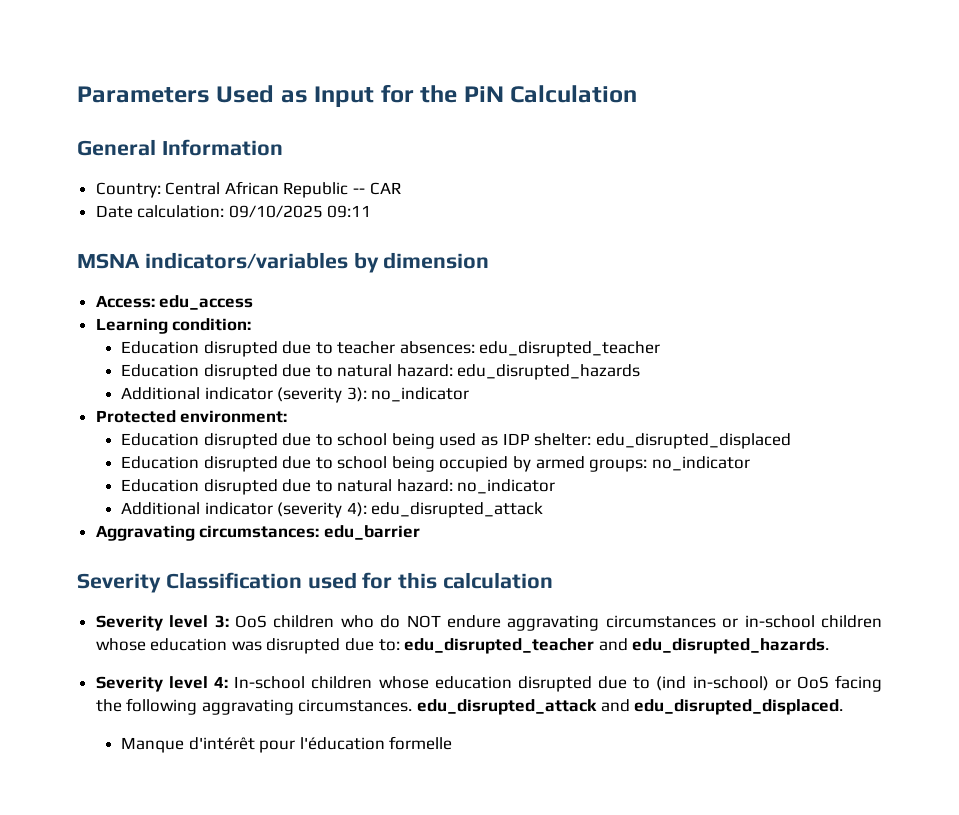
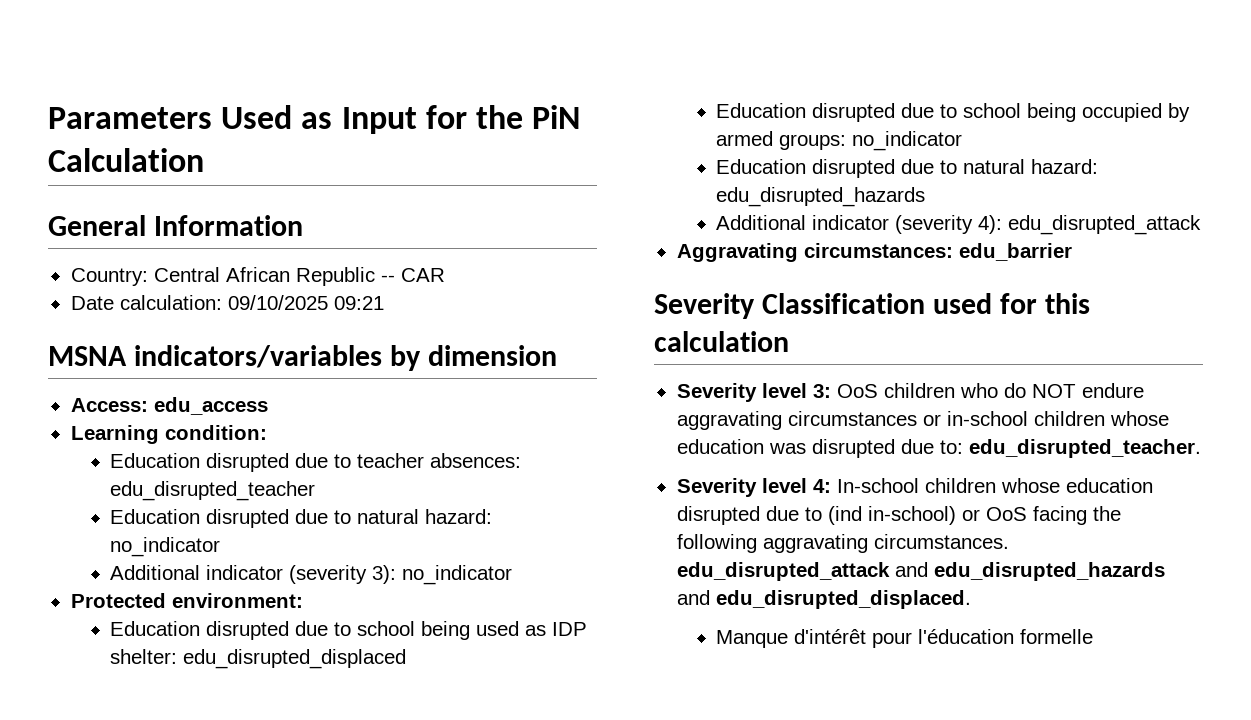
- Date calculation: 09/10/2025 09:11
+ Date calculation: 09/10/2025 09:21
- Education disrupted due to natural hazard: edu_disrupted_hazards
+ Education disrupted due to natural hazard: no_indicator
- Education disrupted due to natural hazard: no_indicator
+ Education disrupted due to natural hazard: edu_disrupted_hazards
- Severity level 3: OoS children who do NOT endure aggravating circumstances or in-school children whose education was disrupted due to: edu_disrupted_teacher and edu_disrupted_hazards.
+ Severity level 3: OoS children who do NOT endure aggravating circumstances or in-school children whose education was disrupted due to: edu_disrupted_teacher.
- Severity level 4: In-school children whose education disrupted due to (ind in-school) or OoS facing the following aggravating circumstances. edu_disrupted_attack and edu_disrupted_displaced.
+ Severity level 4: In-school children whose education disrupted due to (ind in-school) or OoS facing the following aggravating circumstances. edu_disrupted_attack and edu_disrupted_hazards and edu_disrupted_displaced.

